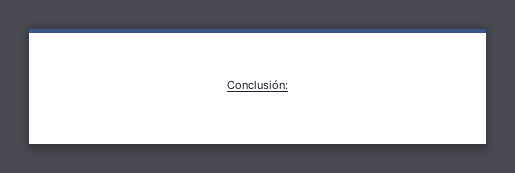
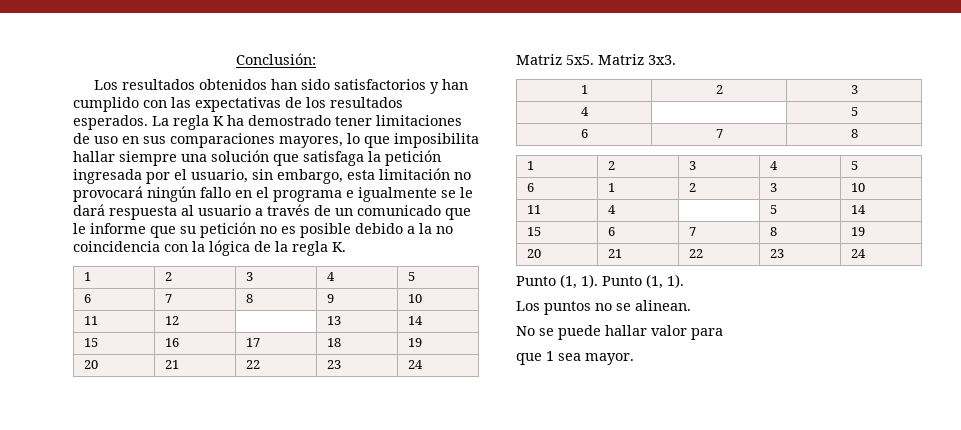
+ Los resultados obtenidos han sido satisfactorios y han cumplido con las expectativas de los resultados esperados. La regla K ha demostrado tener limitaciones de uso en sus comparaciones mayores, lo que imposibilita hallar siempre una solución que satisfaga la petición ingresada por el usuario, sin embargo, esta limitación no provocará ningún fallo en el programa e igualmente se le dará respuesta al usuario a través de un comunicado que le informe que su petición no es posible debido a la no coincidencia con la lógica de la regla K.
+ 1 | 2 | 3 | 4 | 5
+ 6 | 7 | 8 | 9 | 10
+ 11 | 12 | | 13 | 14
+ 15 | 16 | 17 | 18 | 19
+ 20 | 21 | 22 | 23 | 24
+ Matriz 5x5. Matriz 3x3.
+ 1 | 2 | 3
+ 4 | | 5
+ 6 | 7 | 8
+ 1 | 2 | 3 | 4 | 5
+ 6 | 1 | 2 | 3 | 10
+ 11 | 4 | | 5 | 14
+ 15 | 6 | 7 | 8 | 19
+ 20 | 21 | 22 | 23 | 24
+ Punto (1, 1). Punto (1, 1).
+ Los puntos no se alinean.
+ No se puede hallar valor para
+ que 1 sea mayor.

